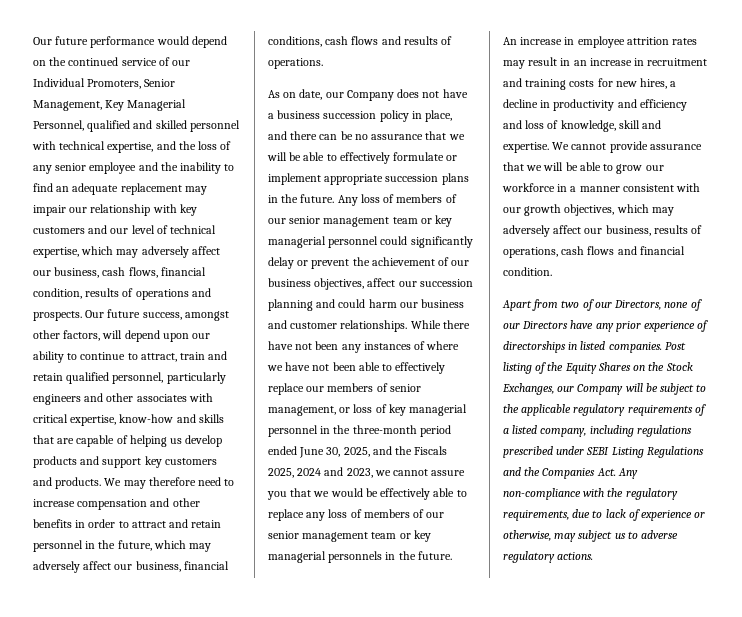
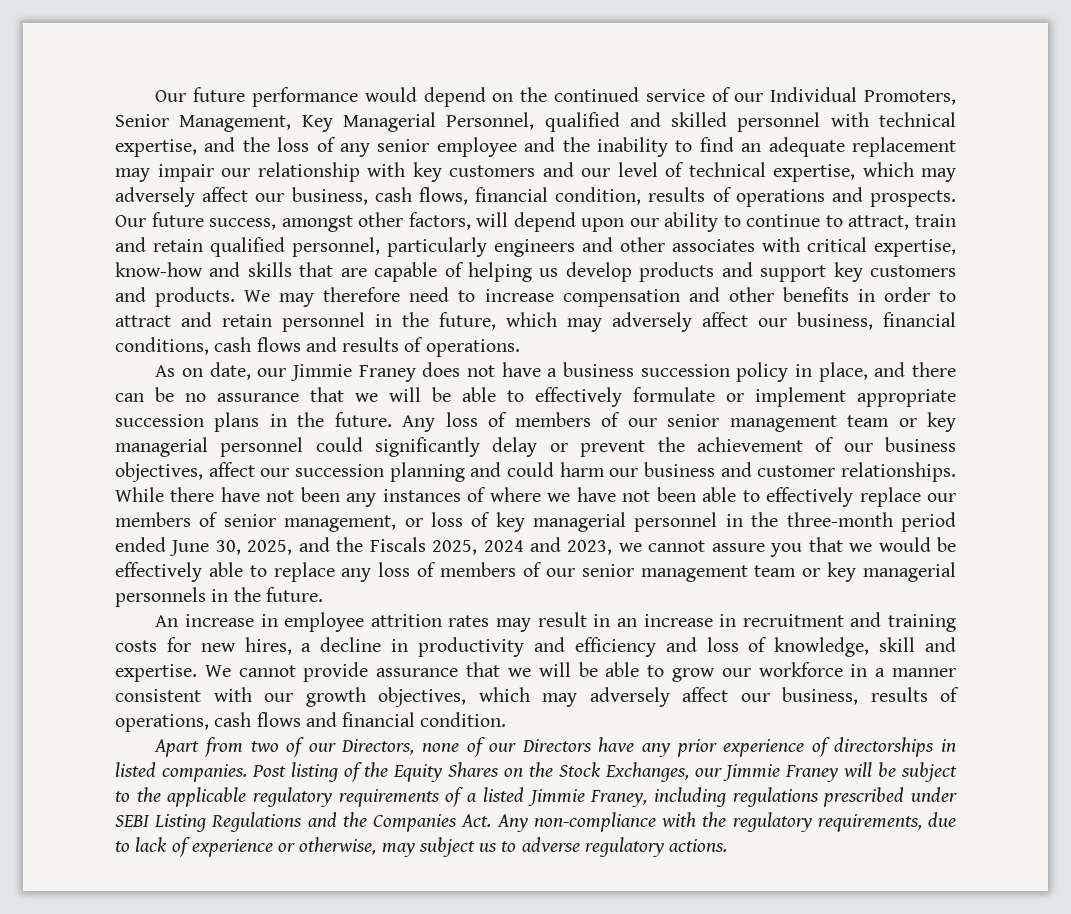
- As on date, our Company does not have a business succession policy in place, and there can be no assurance that we will be able to effectively formulate or implement appropriate succession plans in the future.
+ As on date, our Jimmie Franey does not have a business succession policy in place, and there can be no assurance that we will be able to effectively formulate or implement appropriate succession plans in the future.
- Post listing of the Equity Shares on the Stock Exchanges, our Company will be subject to the applicable regulatory requirements of a listed company, including regulations prescribed under SEBI Listing Regulations and the Companies Act. Any non-compliance with the regulatory requirements, due to lack of experience or otherwise, may subject us to adverse regulatory actions.
+ Post listing of the Equity Shares on the Stock Exchanges, our Jimmie Franey will be subject to the applicable regulatory requirements of a listed Jimmie Franey, including regulations prescribed under SEBI Listing Regulations and the Companies Act. Any non-compliance with the regulatory requirements, due to lack of experience or otherwise, may subject us to adverse regulatory actions.

